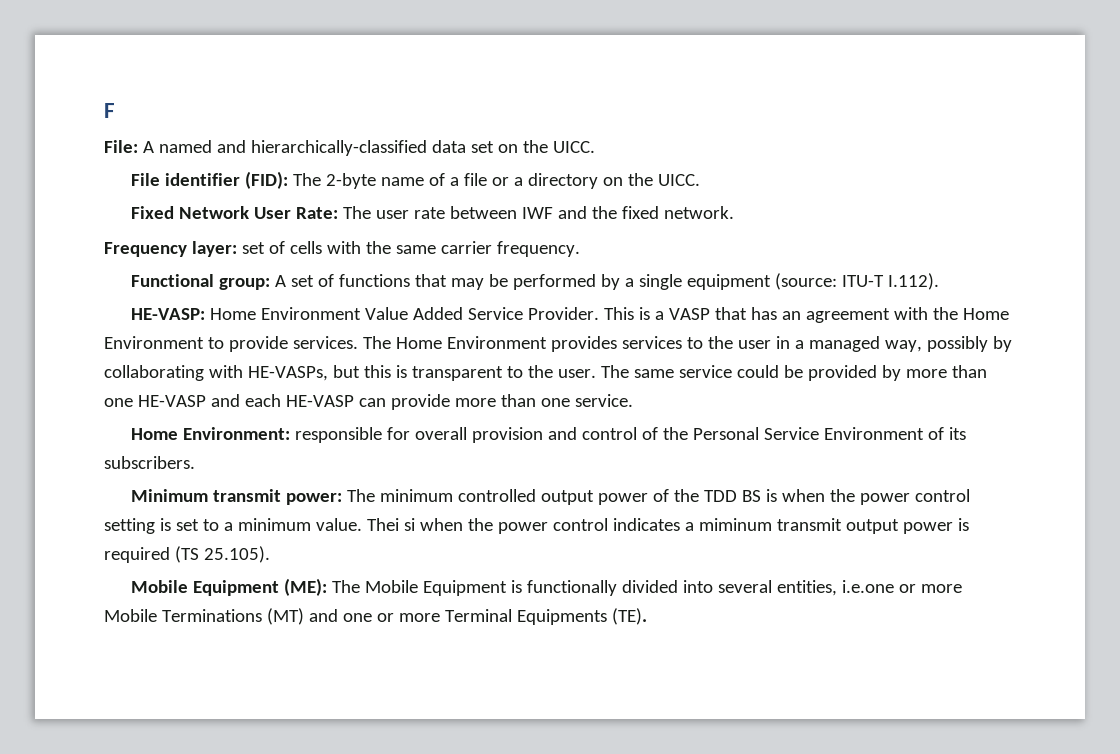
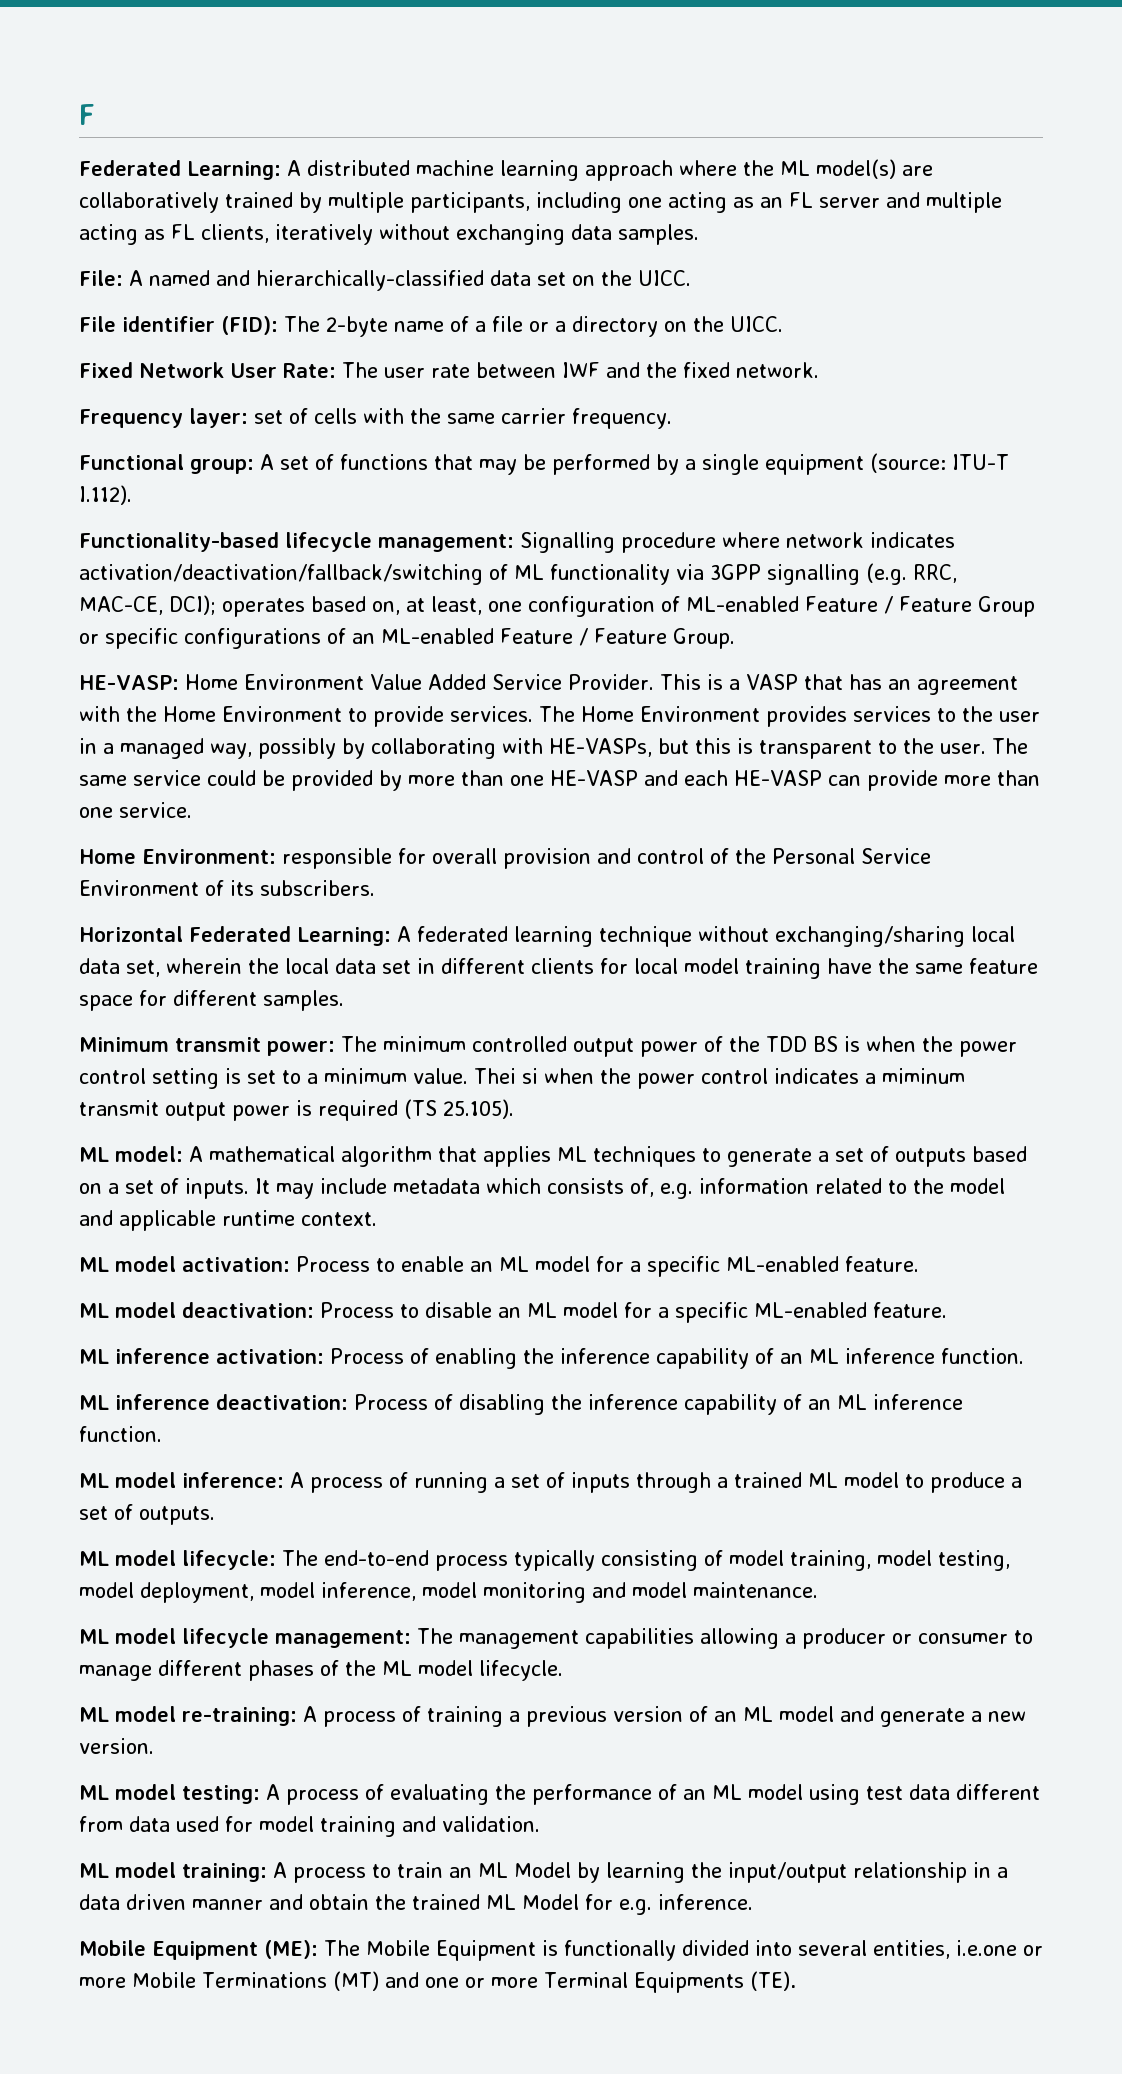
+ Federated Learning: A distributed machine learning approach where the ML model(s) are collaboratively trained by multiple participants, including one acting as an FL server and multiple acting as FL clients, iteratively without exchanging data samples.
+ Functionality-based lifecycle management: Signalling procedure where network indicates activation/deactivation/fallback/switching of ML functionality via 3GPP signalling (e.g. RRC, MAC-CE, DCI); operates based on, at least, one configuration of ML-enabled Feature / Feature Group or specific configurations of an ML-enabled Feature / Feature Group.
+ Horizontal Federated Learning: A federated learning technique without exchanging/sharing local data set, wherein the local data set in different clients for local model training have the same feature space for different samples.
+ ML model: A mathematical algorithm that applies ML techniques to generate a set of outputs based on a set of inputs. It may include metadata which consists of, e.g. information related to the model and applicable runtime context.
+ ML model activation: Process to enable an ML model for a specific ML-enabled feature.
+ ML model deactivation: Process to disable an ML model for a specific ML-enabled feature.
+ ML inference activation: Process of enabling the inference capability of an ML inference function.
+ ML inference deactivation: Process of disabling the inference capability of an ML inference function.
+ ML model inference: A process of running a set of inputs through a trained ML model to produce a set of outputs.
+ ML model lifecycle: The end-to-end process typically consisting of model training, model testing, model deployment, model inference, model monitoring and model maintenance.
+ ML model lifecycle management: The management capabilities allowing a producer or consumer to manage different phases of the ML model lifecycle.
+ ML model re-training: A process of training a previous version of an ML model and generate a new version.
+ ML model testing: A process of evaluating the performance of an ML model using test data different from data used for model training and validation.
+ ML model training: A process to train an ML Model by learning the input/output relationship in a data driven manner and obtain the trained ML Model for e.g. inference.

